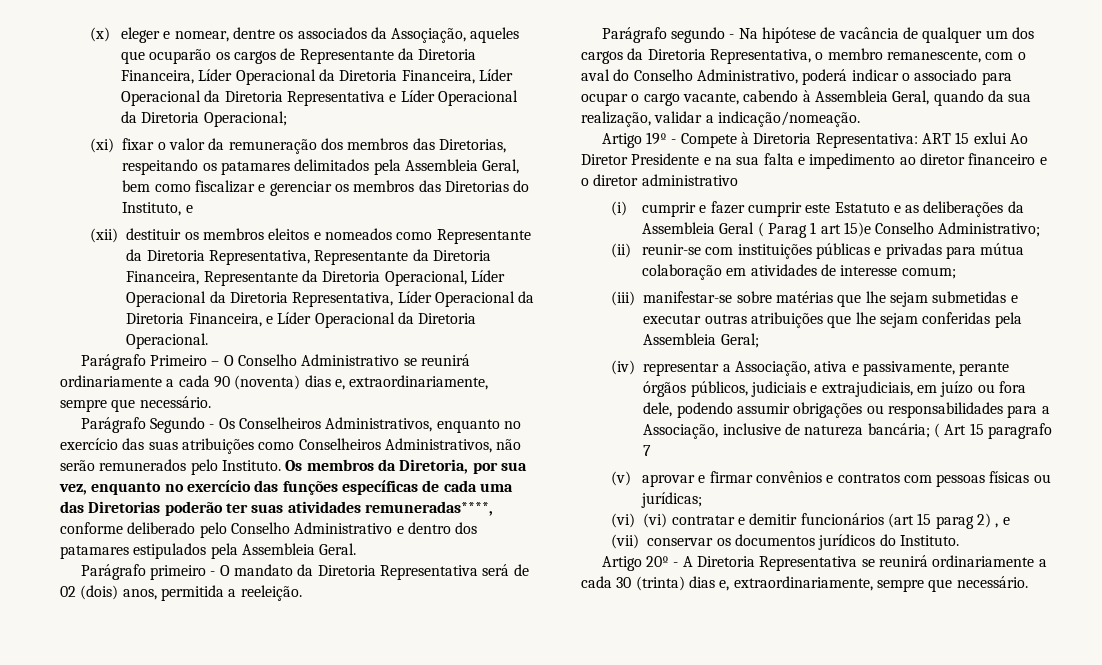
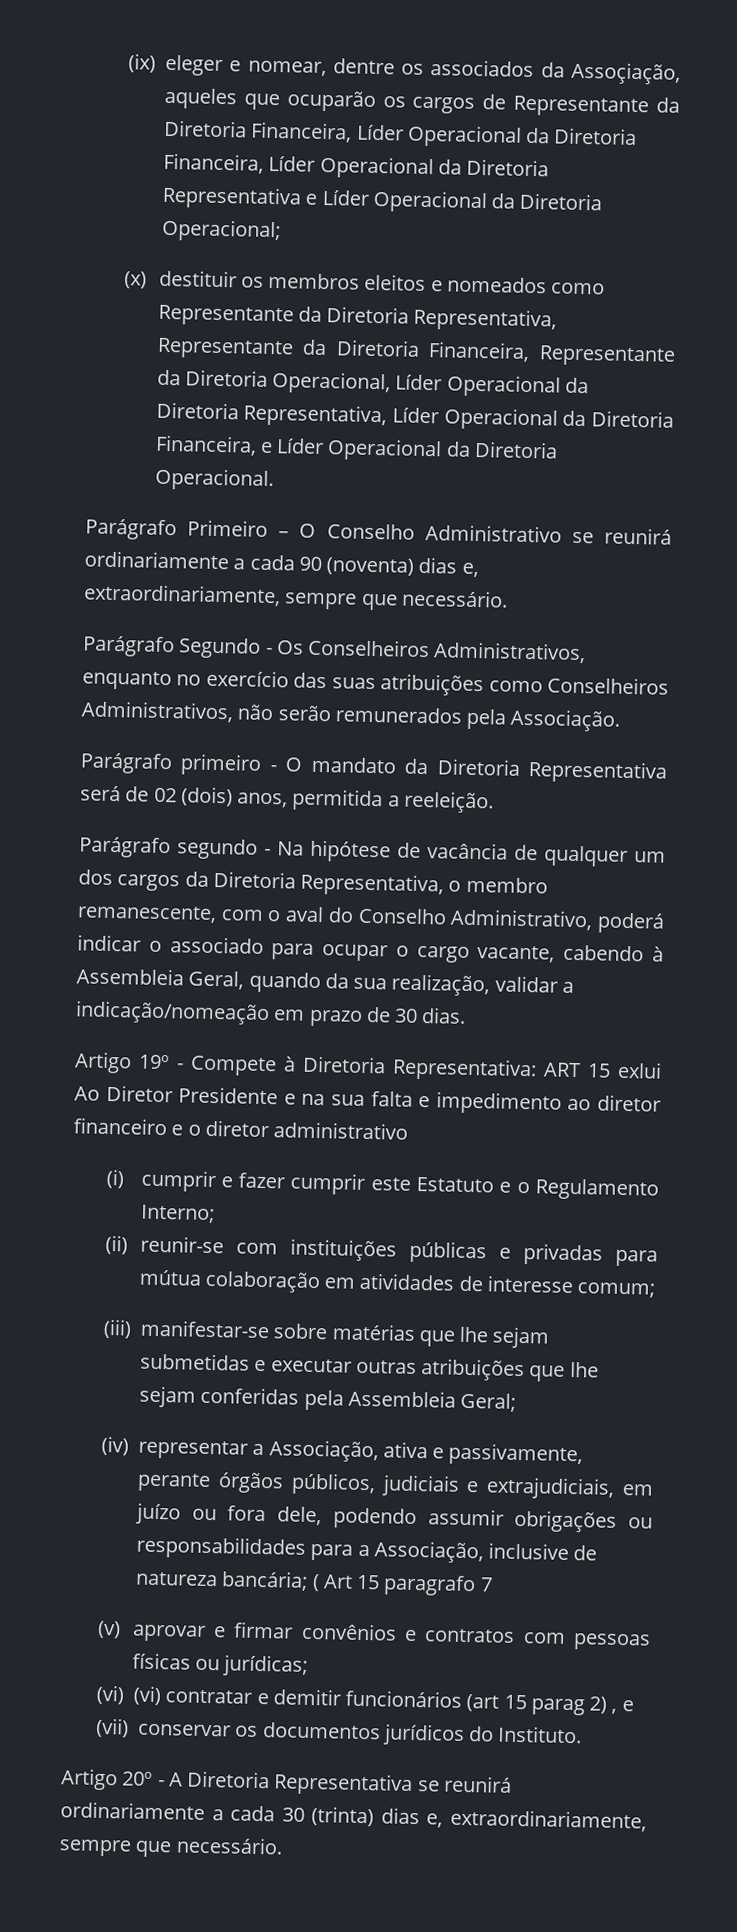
- (x) eleger e nomear, dentre os associados da Assoçiação, aqueles que ocuparão os cargos de Representante da Diretoria Financeira, Líder Operacional da Diretoria Financeira, Líder Operacional da Diretoria Representativa e Líder Operacional da Diretoria Operacional;
+ (ix) eleger e nomear, dentre os associados da Assoçiação, aqueles que ocuparão os cargos de Representante da Diretoria Financeira, Líder Operacional da Diretoria Financeira, Líder Operacional da Diretoria Representativa e Líder Operacional da Diretoria Operacional;
- (xi) fixar o valor da remuneração dos membros das Diretorias, respeitando os patamares delimitados pela Assembleia Geral, bem como fiscalizar e gerenciar os membros das Diretorias do Instituto, e
- (xii) destituir os membros eleitos e nomeados como Representante da Diretoria Representativa, Representante da Diretoria Financeira, Representante da Diretoria Operacional, Líder Operacional da Diretoria Representativa, Líder Operacional da Diretoria Financeira, e Líder Operacional da Diretoria Operacional.
+ (x) destituir os membros eleitos e nomeados como Representante da Diretoria Representativa, Representante da Diretoria Financeira, Representante da Diretoria Operacional, Líder Operacional da Diretoria Representativa, Líder Operacional da Diretoria Financeira, e Líder Operacional da Diretoria Operacional.
- Parágrafo Segundo - Os Conselheiros Administrativos, enquanto no exercício das suas atribuições como Conselheiros Administrativos, não serão remunerados pelo Instituto. Os membros da Diretoria, por sua vez, enquanto no exercício das funções específicas de cada uma das Diretorias poderão ter suas atividades remuneradas****, conforme deliberado pelo Conselho Administrativo e dentro dos patamares estipulados pela Assembleia Geral.
+ Parágrafo Segundo - Os Conselheiros Administrativos, enquanto no exercício das suas atribuições como Conselheiros Administrativos, não serão remunerados pela Associação.
- Parágrafo segundo - Na hipótese de vacância de qualquer um dos cargos da Diretoria Representativa, o membro remanescente, com o aval do Conselho Administrativo, poderá indicar o associado para ocupar o cargo vacante, cabendo à Assembleia Geral, quando da sua realização, validar a indicação/nomeação.
+ Parágrafo segundo - Na hipótese de vacância de qualquer um dos cargos da Diretoria Representativa, o membro remanescente, com o aval do Conselho Administrativo, poderá indicar o associado para ocupar o cargo vacante, cabendo à Assembleia Geral, quando da sua realização, validar a indicação/nomeação em prazo de 30 dias.
- (i) cumprir e fazer cumprir este Estatuto e as deliberações da Assembleia Geral ( Parag 1 art 15)e Conselho Administrativo;
+ (i) cumprir e fazer cumprir este Estatuto e o Regulamento Interno;

